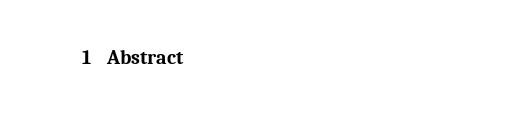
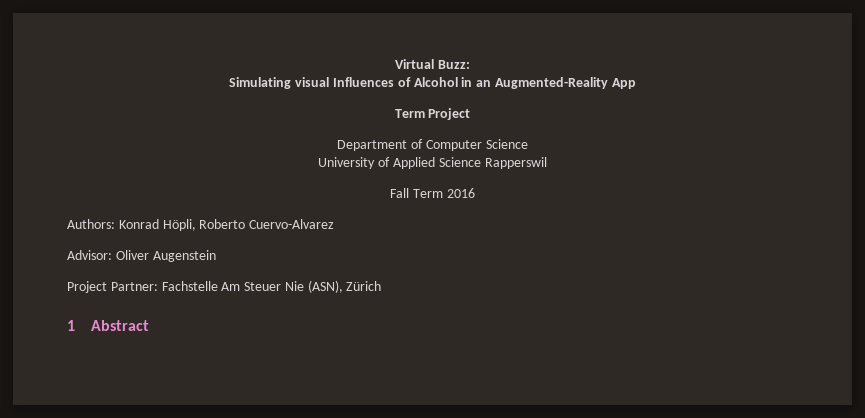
+ Virtual Buzz:
+ Simulating visual Influences of Alcohol in an Augmented-Reality App
+ Term Project
+ Department of Computer Science
+ University of Applied Science Rapperswil
+ Fall Term 2016
+ Authors: Konrad Höpli, Roberto Cuervo-Alvarez
+ Advisor: Oliver Augenstein
+ Project Partner: Fachstelle Am Steuer Nie (ASN), Zürich

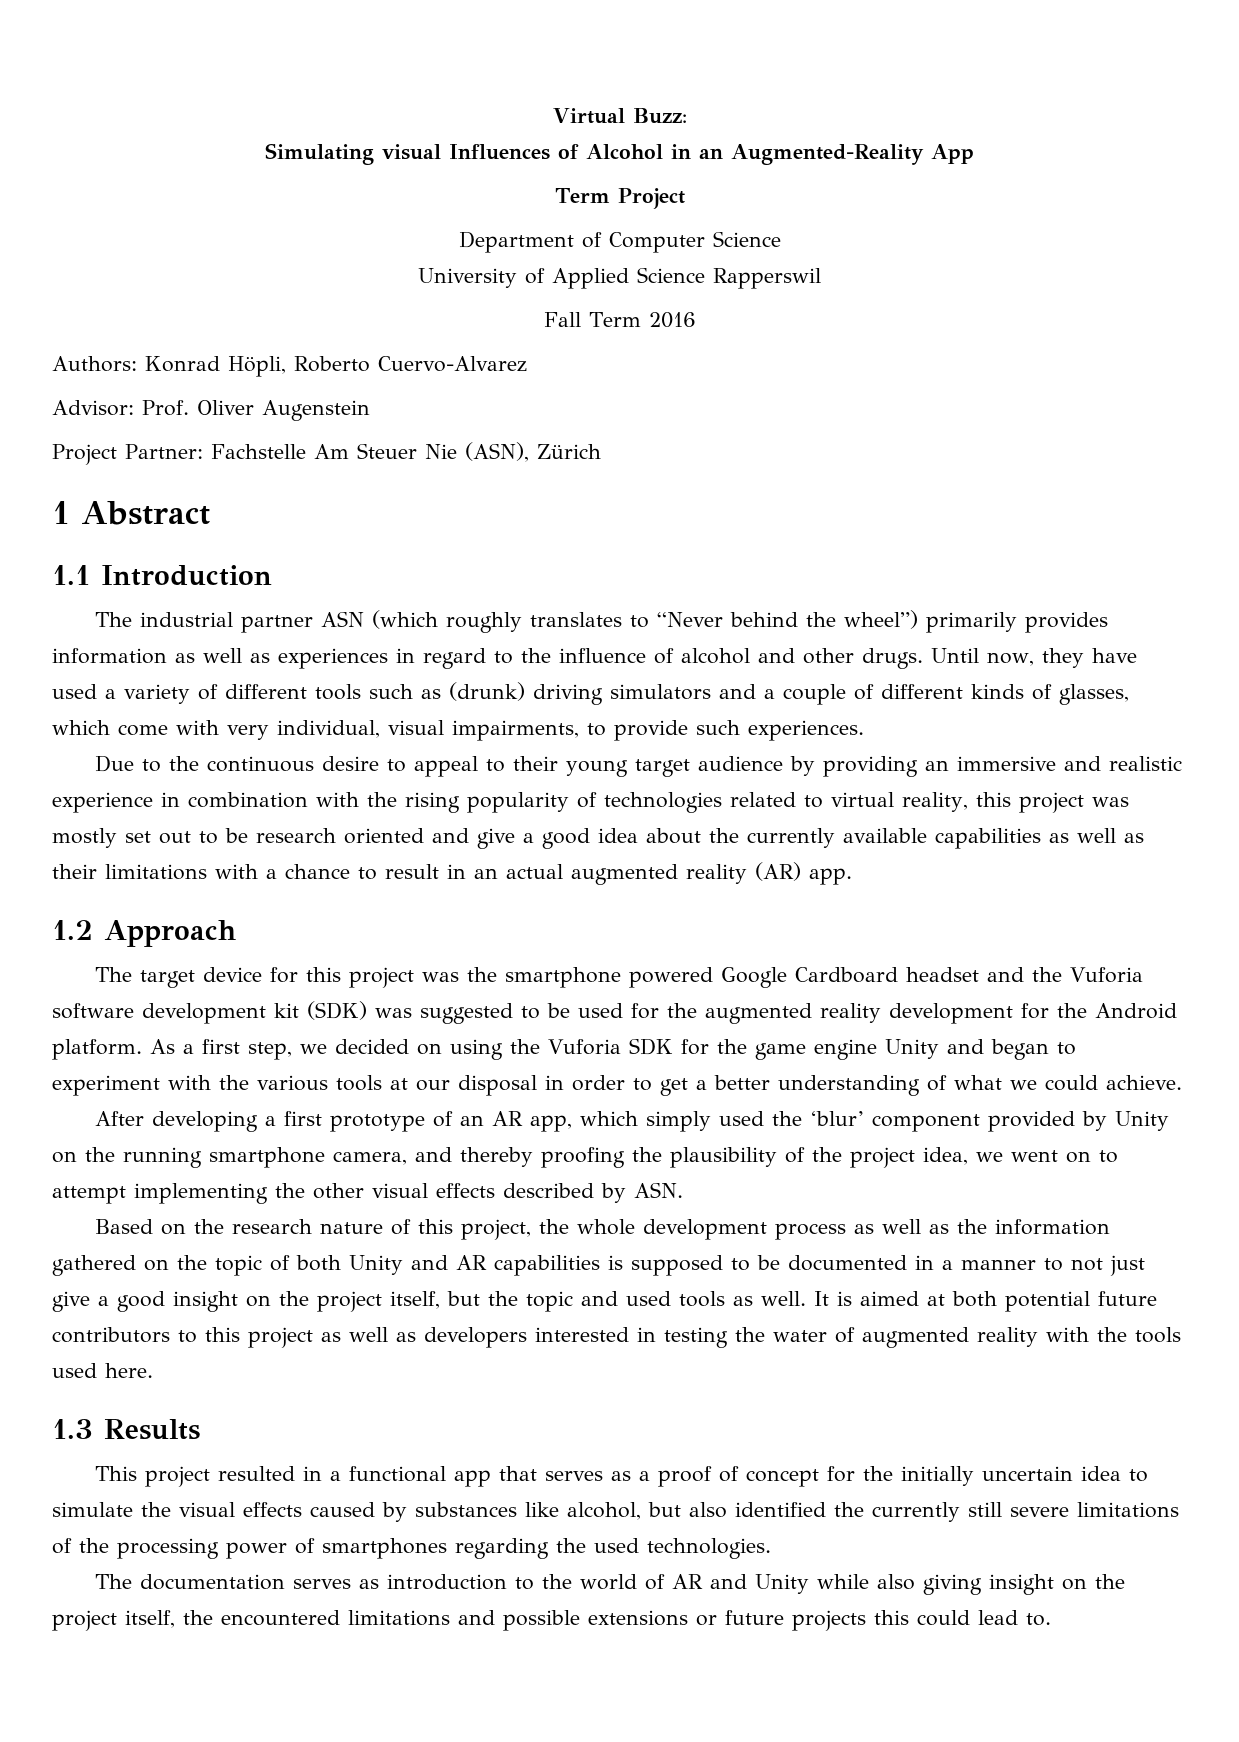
- Advisor: Oliver Augenstein
+ Advisor: Prof. Oliver Augenstein
+ 1.1 Introduction
+ The industrial partner ASN (which roughly translates to “Never behind the wheel”) primarily provides information as well as experiences in regard to the influence of alcohol and other drugs. Until now, they have used a variety of different tools such as (drunk) driving simulators and a couple of different kinds of glasses, which come with very individual, visual impairments, to provide such experiences.
+ Due to the continuous desire to appeal to their young target audience by providing an immersive and realistic experience in combination with the rising popularity of technologies related to virtual reality, this project was mostly set out to be research oriented and give a good idea about the currently available capabilities as well as their limitations with a chance to result in an actual augmented reality (AR) app.
+ 1.2 Approach
+ The target device for this project was the smartphone powered Google Cardboard headset and the Vuforia software development kit (SDK) was suggested to be used for the augmented reality development for the Android platform. As a first step, we decided on using the Vuforia SDK for the game engine Unity and began to experiment with the various tools at our disposal in order to get a better understanding of what we could achieve.
+ After developing a first prototype of an AR app, which simply used the ‘blur’ component provided by Unity on the running smartphone camera, and thereby proofing the plausibility of the project idea, we went on to attempt implementing the other visual effects described by ASN.
+ Based on the research nature of this project, the whole development process as well as the information gathered on the topic of both Unity and AR capabilities is supposed to be documented in a manner to not just give a good insight on the project itself, but the topic and used tools as well. It is aimed at both potential future contributors to this project as well as developers interested in testing the water of augmented reality with the tools used here.
+ 1.3 Results
+ This project resulted in a functional app that serves as a proof of concept for the initially uncertain idea to simulate the visual effects caused by substances like alcohol, but also identified the currently still severe limitations of the processing power of smartphones regarding the used technologies.
+ The documentation serves as introduction to the world of AR and Unity while also giving insight on the project itself, the encountered limitations and possible extensions or future projects this could lead to.

